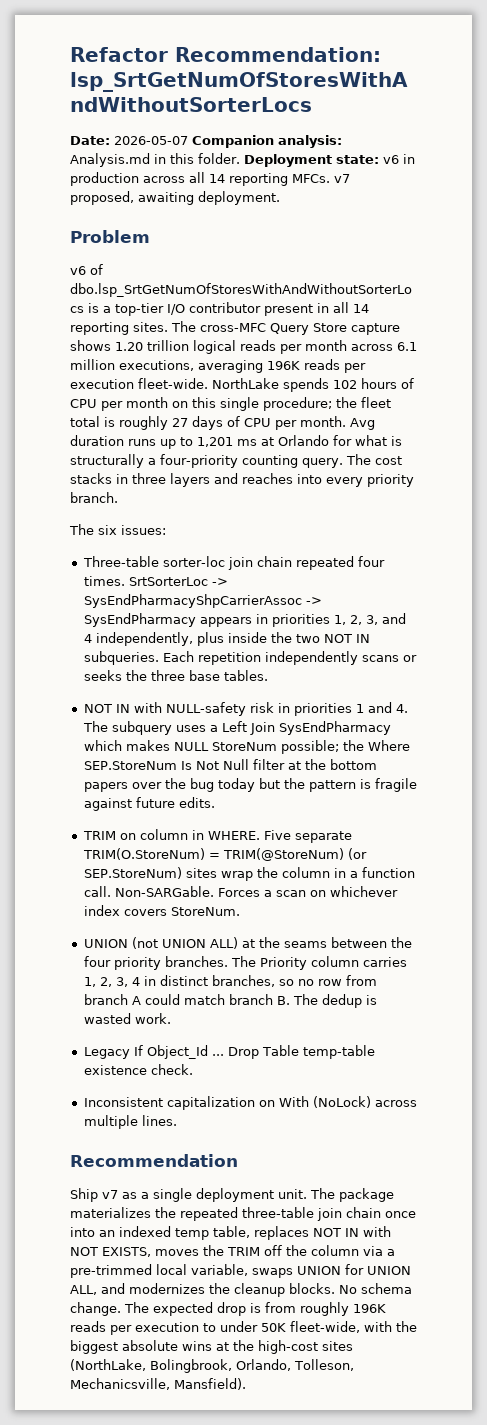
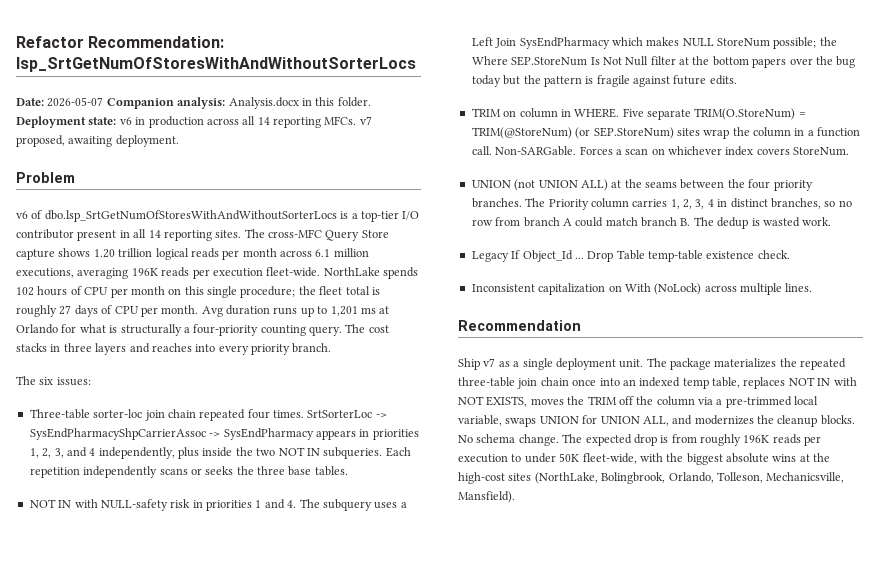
- Date: 2026-05-07 Companion analysis: Analysis.md in this folder.
+ Date: 2026-05-07 Companion analysis: Analysis.docx in this folder.

